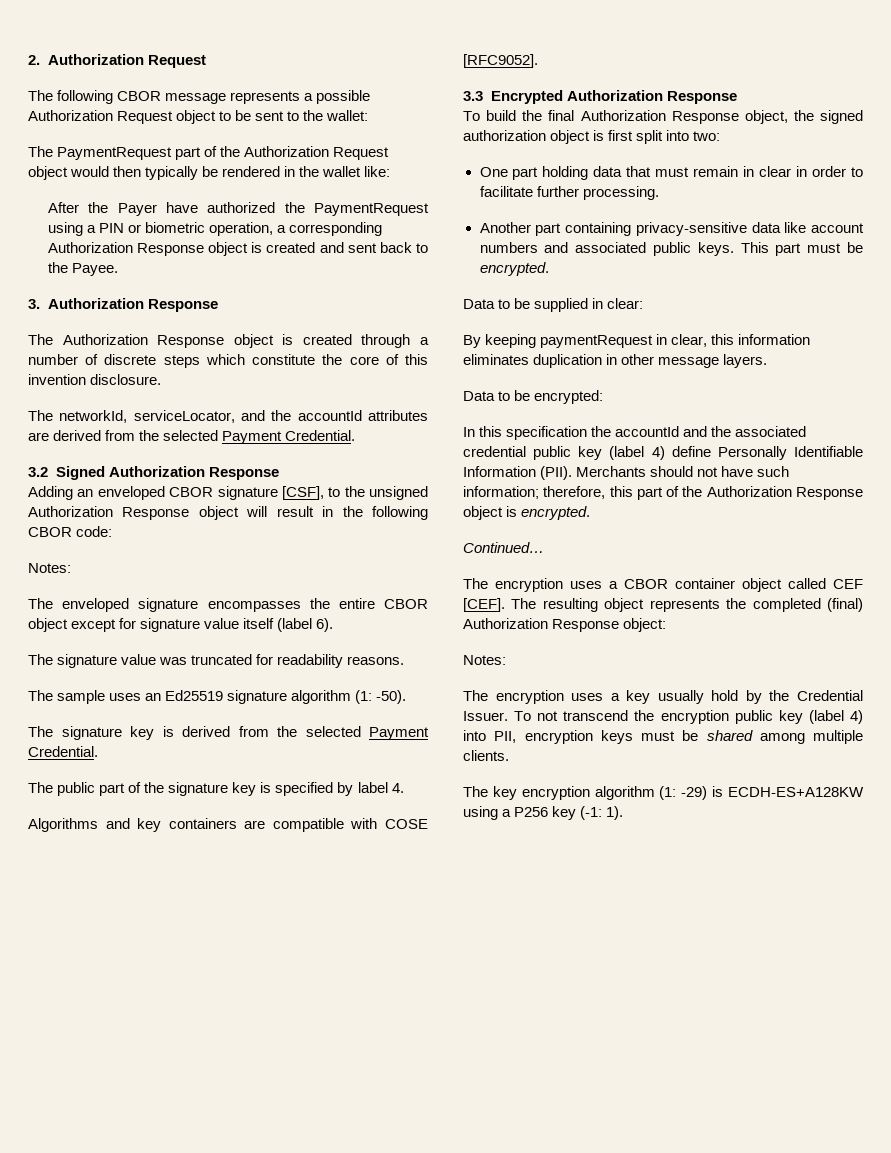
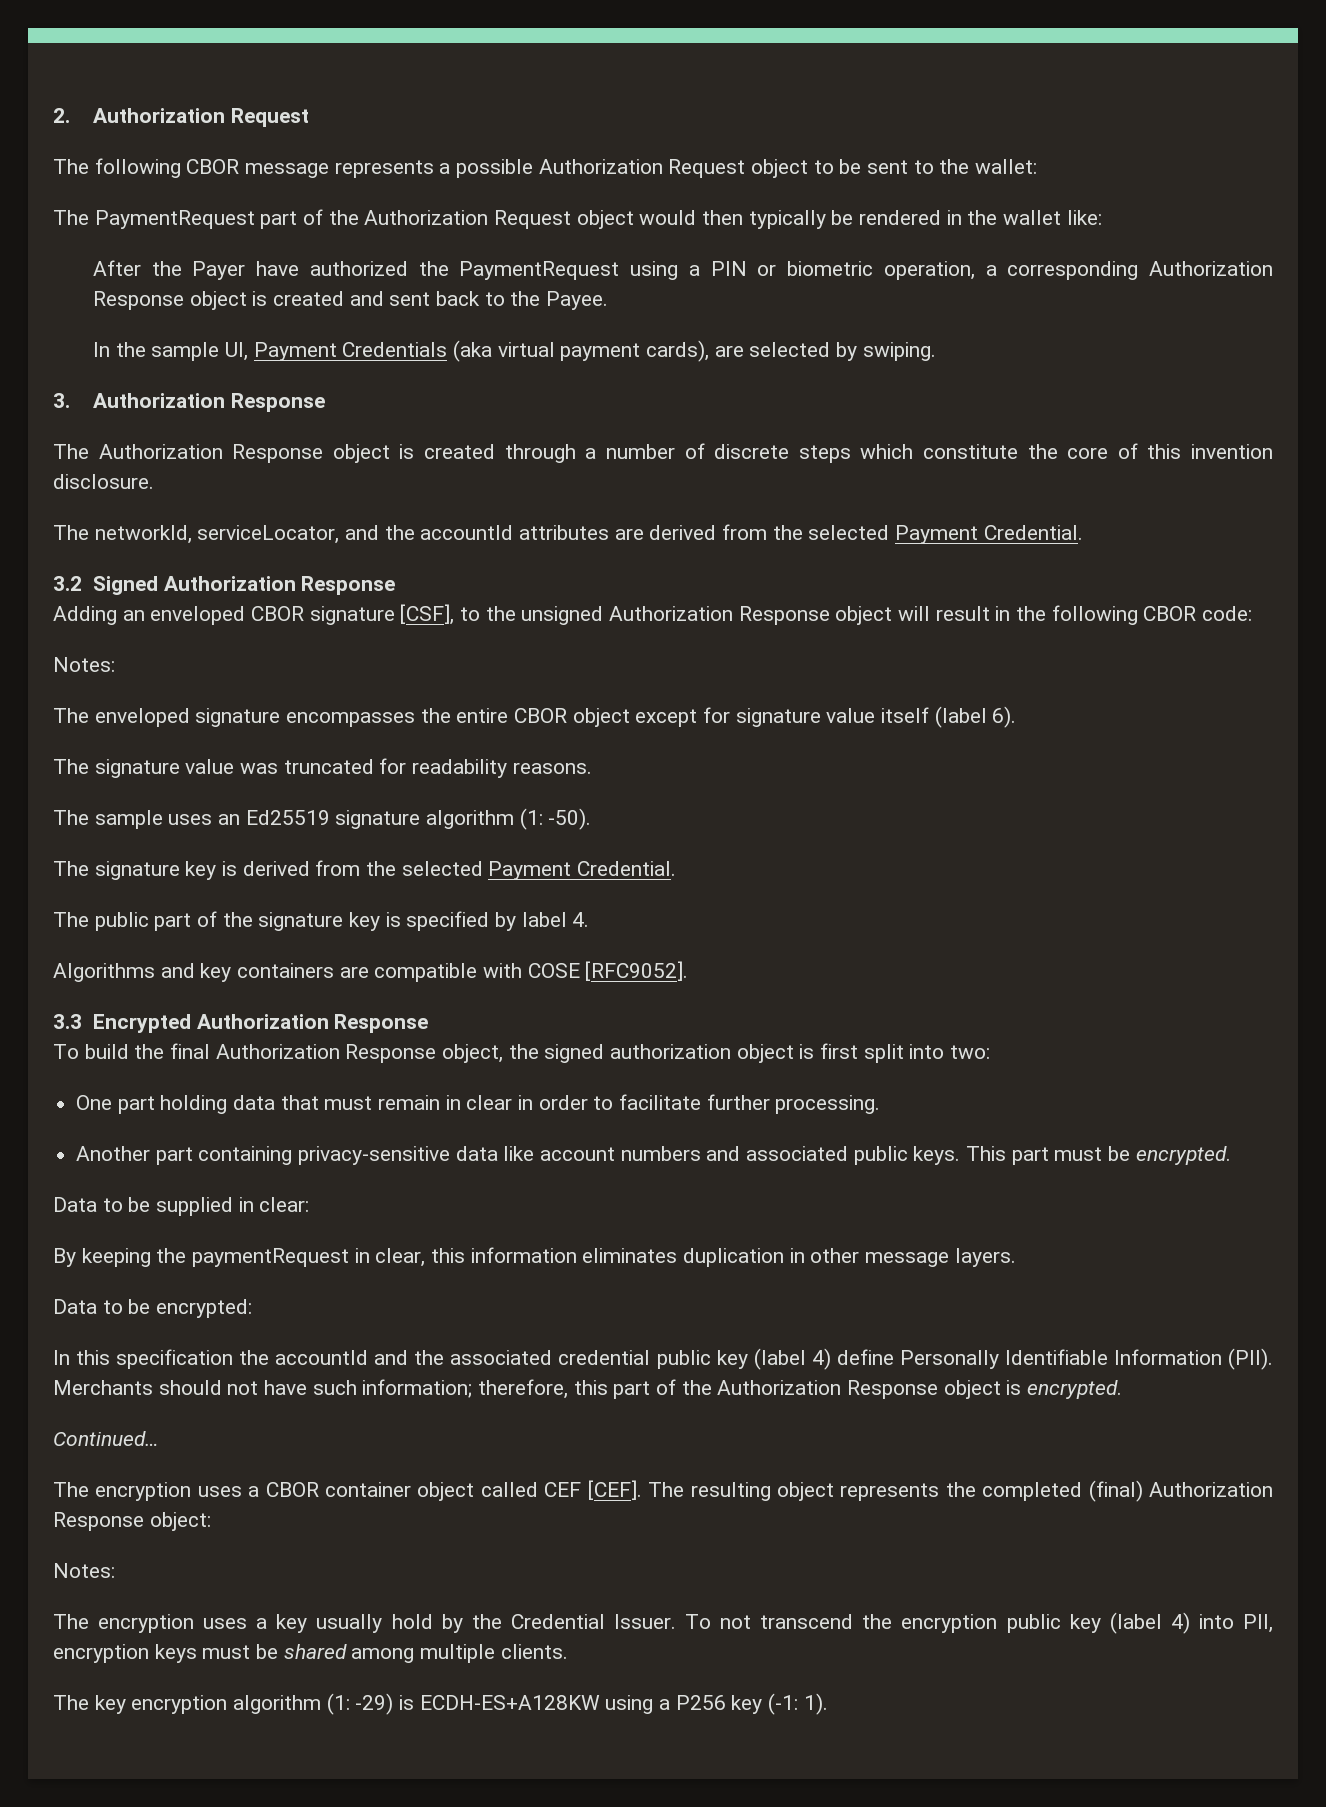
+ In the sample UI, Payment Credentials (aka virtual payment cards), are selected by swiping.
- By keeping paymentRequest in clear, this information eliminates duplication in other message layers.
+ By keeping the paymentRequest in clear, this information eliminates duplication in other message layers.

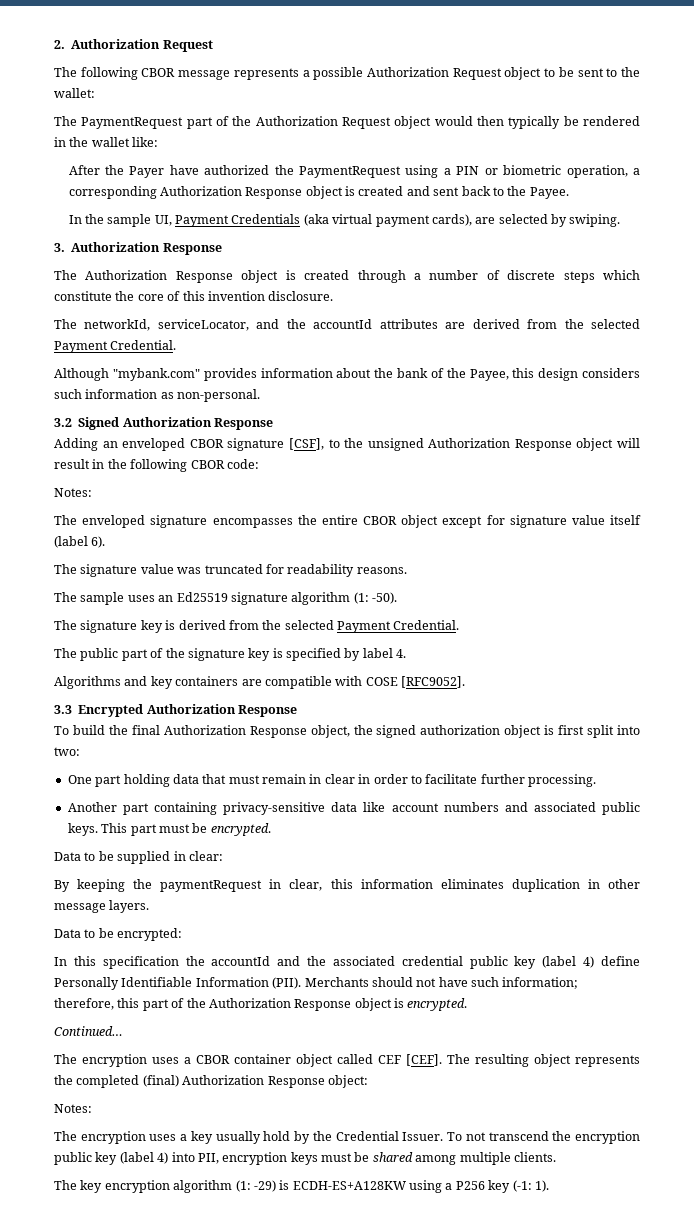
+ Although "mybank.com" provides information about the bank of the Payee, this design considers such information as non-personal.

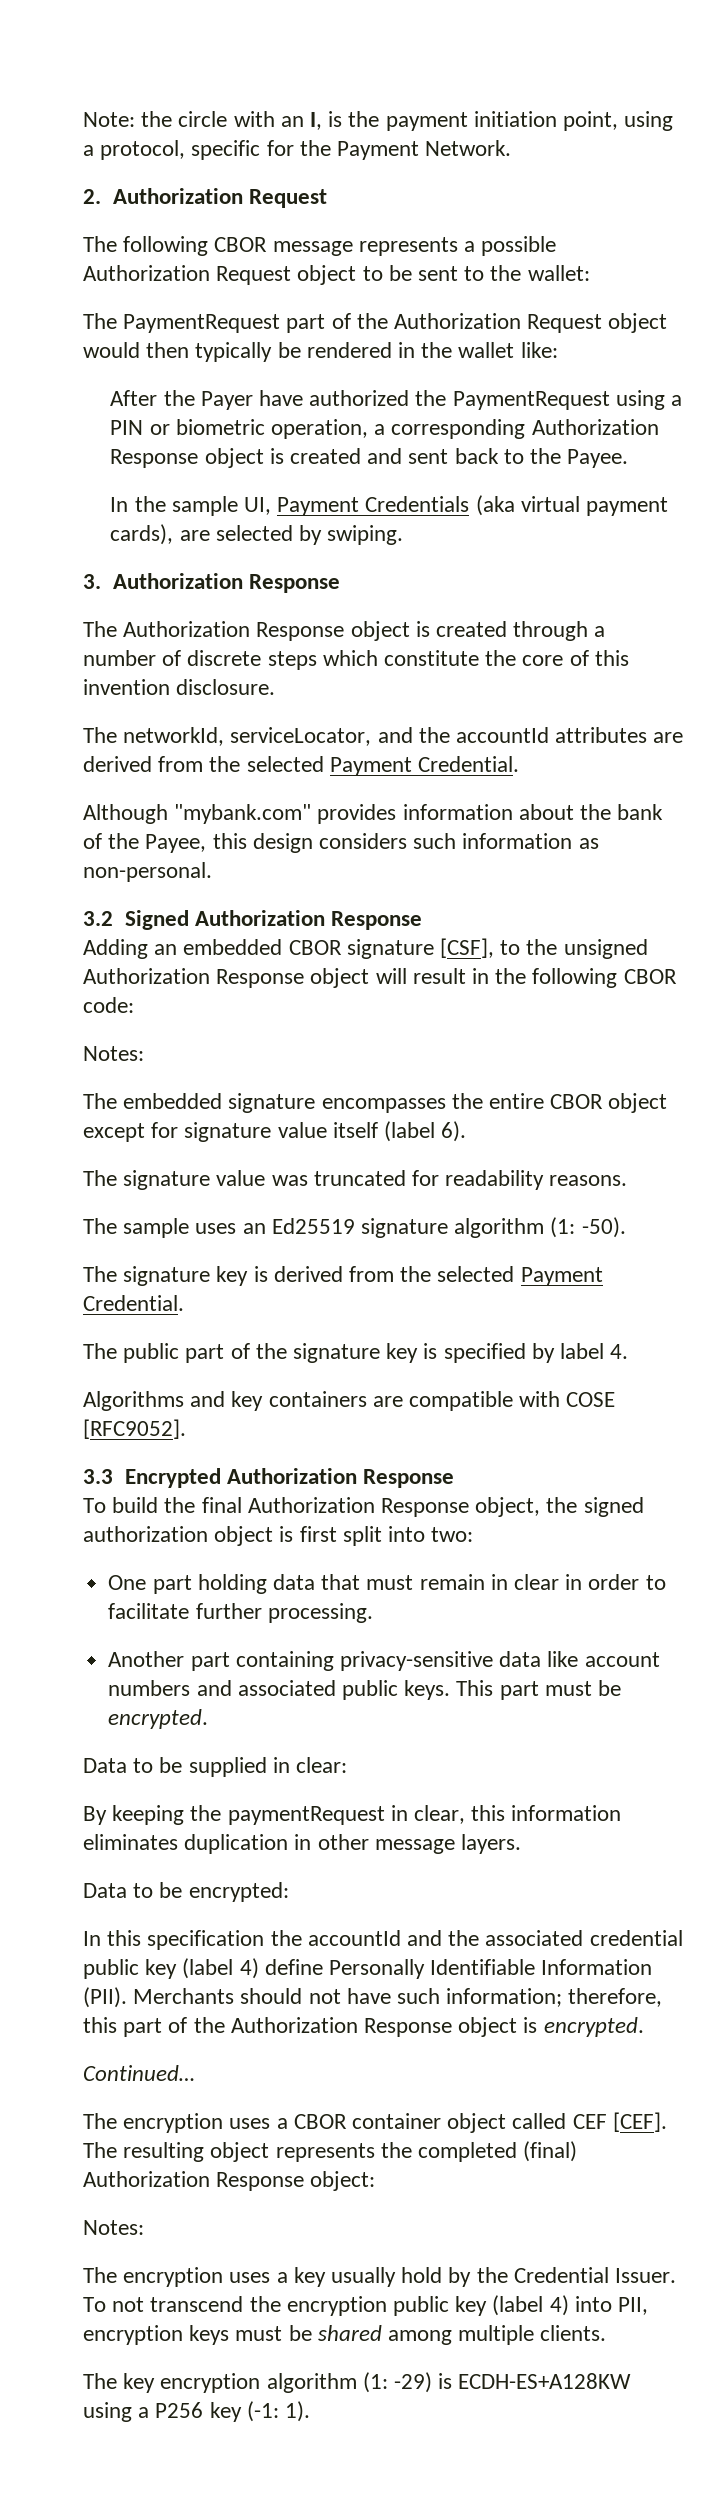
+ Note: the circle with an I, is the payment initiation point, using a protocol, specific for the Payment Network.
- Adding an enveloped CBOR signature [CSF], to the unsigned Authorization Response object will result in the following CBOR code:
+ Adding an embedded CBOR signature [CSF], to the unsigned Authorization Response object will result in the following CBOR code:
- The enveloped signature encompasses the entire CBOR object except for signature value itself (label 6).
+ The embedded signature encompasses the entire CBOR object except for signature value itself (label 6).

